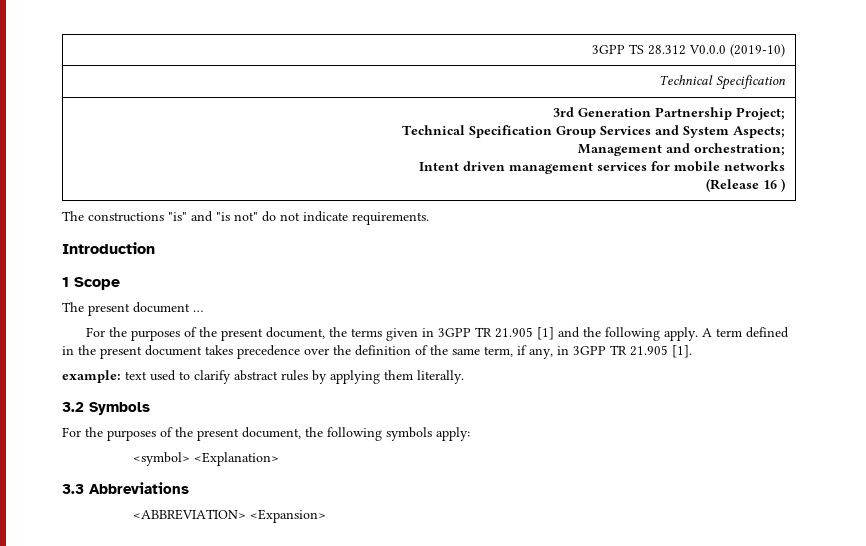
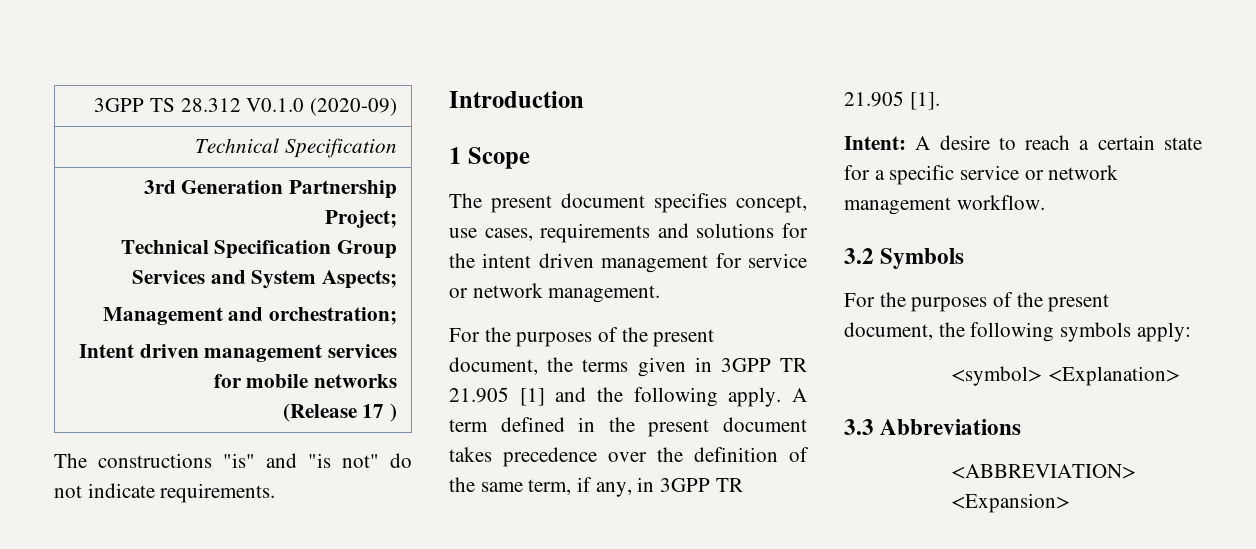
- 3GPP TS 28.312 V0.0.0 (2019-10)
+ 3GPP TS 28.312 V0.1.0 (2020-09)
  3rd Generation Partnership Project;
  Technical Specification Group Services and System Aspects;
  Management and orchestration;
  Intent driven management services for mobile networks
- (Release 16 )
+ (Release 17 )
- The present document …
+ The present document specifies concept, use cases, requirements and solutions for the intent driven management for service or network management.
- example: text used to clarify abstract rules by applying them literally.
+ Intent: A desire to reach a certain state for a specific service or network management workflow.

